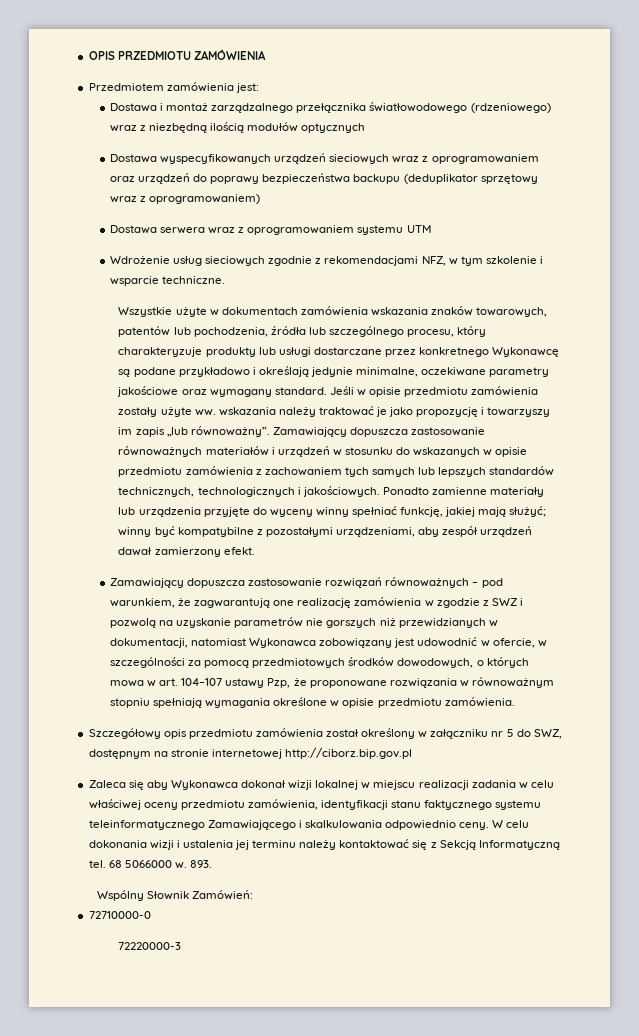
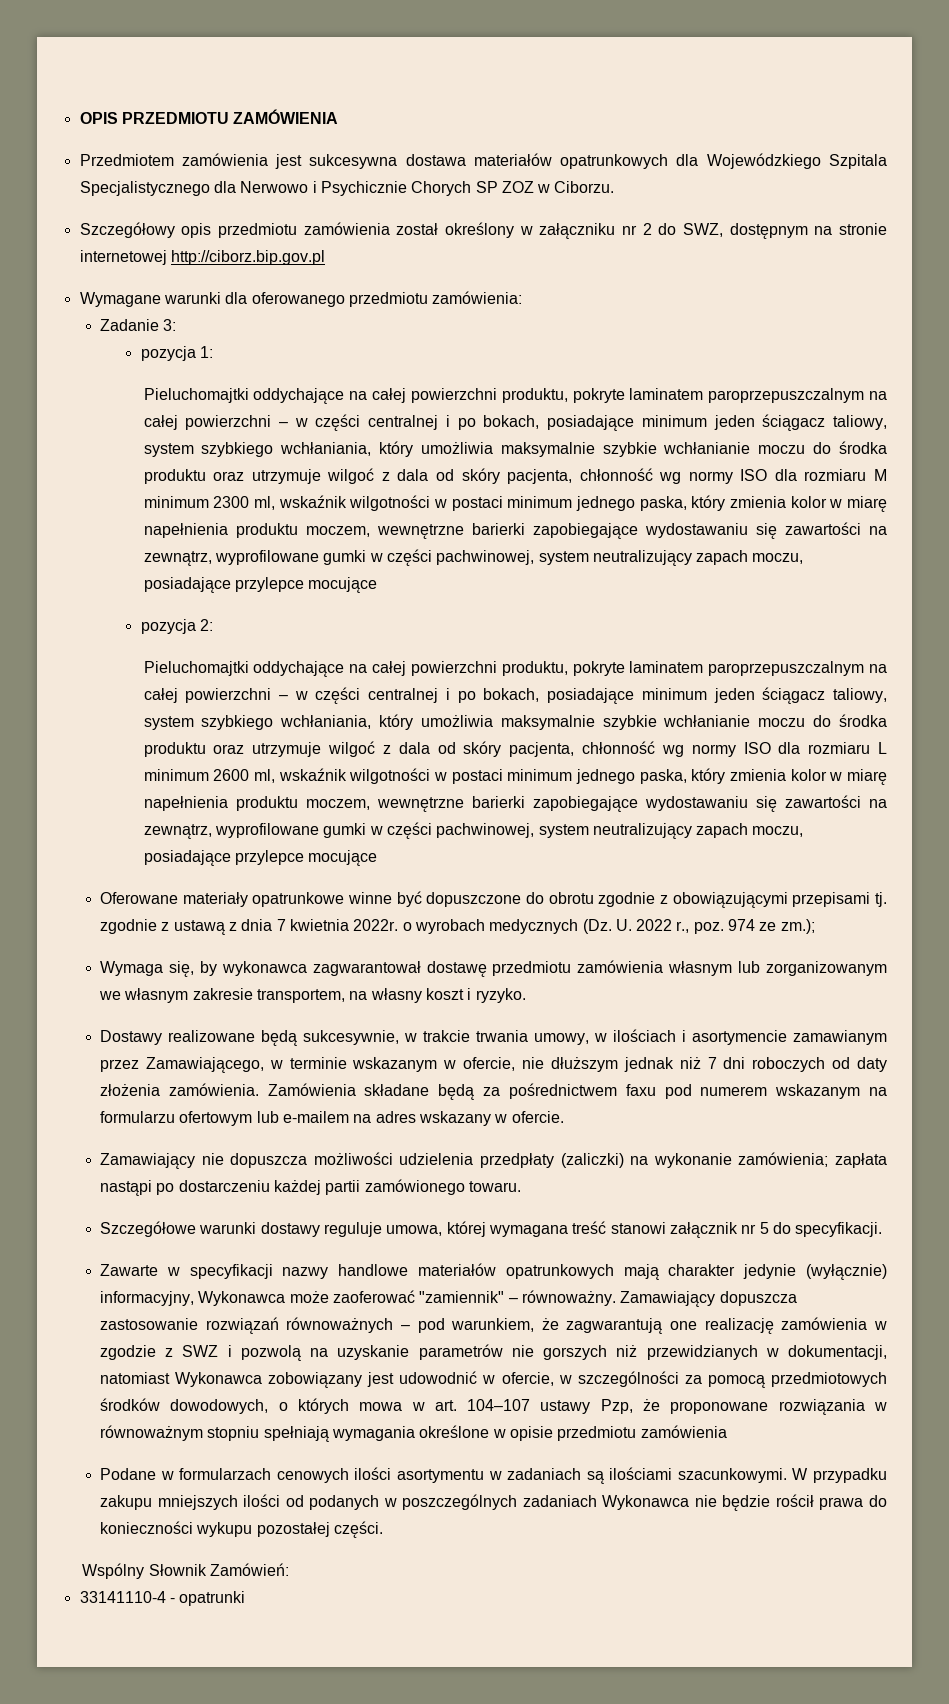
- Przedmiotem zamówienia jest:
- Dostawa i montaż zarządzalnego przełącznika światłowodowego (rdzeniowego) wraz z niezbędną ilością modułów optycznych
- Dostawa wyspecyfikowanych urządzeń sieciowych wraz z oprogramowaniem oraz urządzeń do poprawy bezpieczeństwa backupu (deduplikator sprzętowy wraz z oprogramowaniem)
- Dostawa serwera wraz z oprogramowaniem systemu UTM
- Wdrożenie usług sieciowych zgodnie z rekomendacjami NFZ, w tym szkolenie i wsparcie techniczne.
- Wszystkie użyte w dokumentach zamówienia wskazania znaków towarowych, patentów lub pochodzenia, źródła lub szczególnego procesu, który charakteryzuje produkty lub usługi dostarczane przez konkretnego Wykonawcę są podane przykładowo i określają jedynie minimalne, oczekiwane parametry jakościowe oraz wymagany standard. Jeśli w opisie przedmiotu zamówienia zostały użyte ww. wskazania należy traktować je jako propozycję i towarzyszy im zapis „lub równoważny”. Zamawiający dopuszcza zastosowanie równoważnych materiałów i urządzeń w stosunku do wskazanych w opisie przedmiotu zamówienia z zachowaniem tych samych lub lepszych standardów technicznych, technologicznych i jakościowych. Ponadto zamienne materiały lub urządzenia przyjęte do wyceny winny spełniać funkcję, jakiej mają służyć; winny być kompatybilne z pozostałymi urządzeniami, aby zespół urządzeń dawał zamierzony efekt.
- Zamawiający dopuszcza zastosowanie rozwiązań równoważnych – pod warunkiem, że zagwarantują one realizację zamówienia w zgodzie z SWZ i pozwolą na uzyskanie parametrów nie gorszych niż przewidzianych w dokumentacji, natomiast Wykonawca zobowiązany jest udowodnić w ofercie, w szczególności za pomocą przedmiotowych środków dowodowych, o których mowa w art. 104–107 ustawy Pzp, że proponowane rozwiązania w równoważnym stopniu spełniają wymagania określone w opisie przedmiotu zamówienia.
- Szczegółowy opis przedmiotu zamówienia został określony w załączniku nr 5 do SWZ, dostępnym na stronie internetowej http://ciborz.bip.gov.pl
- Zaleca się aby Wykonawca dokonał wizji lokalnej w miejscu realizacji zadania w celu właściwej oceny przedmiotu zamówienia, identyfikacji stanu faktycznego systemu teleinformatycznego Zamawiającego i skalkulowania odpowiednio ceny. W celu dokonania wizji i ustalenia jej terminu należy kontaktować się z Sekcją Informatyczną tel. 68 5066000 w. 893.
+ Przedmiotem zamówienia jest sukcesywna dostawa materiałów opatrunkowych dla Wojewódzkiego Szpitala Specjalistycznego dla Nerwowo i Psychicznie Chorych SP ZOZ w Ciborzu.
+ Szczegółowy opis przedmiotu zamówienia został określony w załączniku nr 2 do SWZ, dostępnym na stronie internetowej http://ciborz.bip.gov.pl
+ Wymagane warunki dla oferowanego przedmiotu zamówienia:
+ Zadanie 3:
+ pozycja 1:
+ Pieluchomajtki oddychające na całej powierzchni produktu, pokryte laminatem paroprzepuszczalnym na całej powierzchni – w części centralnej i po bokach, posiadające minimum jeden ściągacz taliowy, system szybkiego wchłaniania, który umożliwia maksymalnie szybkie wchłanianie moczu do środka produktu oraz utrzymuje wilgoć z dala od skóry pacjenta, chłonność wg normy ISO dla rozmiaru M minimum 2300 ml, wskaźnik wilgotności w postaci minimum jednego paska, który zmienia kolor w miarę napełnienia produktu moczem, wewnętrzne barierki zapobiegające wydostawaniu się zawartości na zewnątrz, wyprofilowane gumki w części pachwinowej, system neutralizujący zapach moczu, posiadające przylepce mocujące
+ pozycja 2:
+ Pieluchomajtki oddychające na całej powierzchni produktu, pokryte laminatem paroprzepuszczalnym na całej powierzchni – w części centralnej i po bokach, posiadające minimum jeden ściągacz taliowy, system szybkiego wchłaniania, który umożliwia maksymalnie szybkie wchłanianie moczu do środka produktu oraz utrzymuje wilgoć z dala od skóry pacjenta, chłonność wg normy ISO dla rozmiaru L minimum 2600 ml, wskaźnik wilgotności w postaci minimum jednego paska, który zmienia kolor w miarę napełnienia produktu moczem, wewnętrzne barierki zapobiegające wydostawaniu się zawartości na zewnątrz, wyprofilowane gumki w części pachwinowej, system neutralizujący zapach moczu, posiadające przylepce mocujące
+ Oferowane materiały opatrunkowe winne być dopuszczone do obrotu zgodnie z obowiązującymi przepisami tj. zgodnie z ustawą z dnia 7 kwietnia 2022r. o wyrobach medycznych (Dz. U. 2022 r., poz. 974 ze zm.);
+ Wymaga się, by wykonawca zagwarantował dostawę przedmiotu zamówienia własnym lub zorganizowanym we własnym zakresie transportem, na własny koszt i ryzyko.
+ Dostawy realizowane będą sukcesywnie, w trakcie trwania umowy, w ilościach i asortymencie zamawianym przez Zamawiającego, w terminie wskazanym w ofercie, nie dłuższym jednak niż 7 dni roboczych od daty złożenia zamówienia. Zamówienia składane będą za pośrednictwem faxu pod numerem wskazanym na formularzu ofertowym lub e-mailem na adres wskazany w ofercie.
+ Zamawiający nie dopuszcza możliwości udzielenia przedpłaty (zaliczki) na wykonanie zamówienia; zapłata nastąpi po dostarczeniu każdej partii zamówionego towaru.
+ Szczegółowe warunki dostawy reguluje umowa, której wymagana treść stanowi załącznik nr 5 do specyfikacji.
+ Zawarte w specyfikacji nazwy handlowe materiałów opatrunkowych mają charakter jedynie (wyłącznie) informacyjny, Wykonawca może zaoferować "zamiennik" – równoważny. Zamawiający dopuszcza zastosowanie rozwiązań równoważnych – pod warunkiem, że zagwarantują one realizację zamówienia w zgodzie z SWZ i pozwolą na uzyskanie parametrów nie gorszych niż przewidzianych w dokumentacji, natomiast Wykonawca zobowiązany jest udowodnić w ofercie, w szczególności za pomocą przedmiotowych środków dowodowych, o których mowa w art. 104–107 ustawy Pzp, że proponowane rozwiązania w równoważnym stopniu spełniają wymagania określone w opisie przedmiotu zamówienia
+ Podane w formularzach cenowych ilości asortymentu w zadaniach są ilościami szacunkowymi. W przypadku zakupu mniejszych ilości od podanych w poszczególnych zadaniach Wykonawca nie będzie rościł prawa do konieczności wykupu pozostałej części.
- 72710000-0
- 72220000-3
+ 33141110-4 - opatrunki

